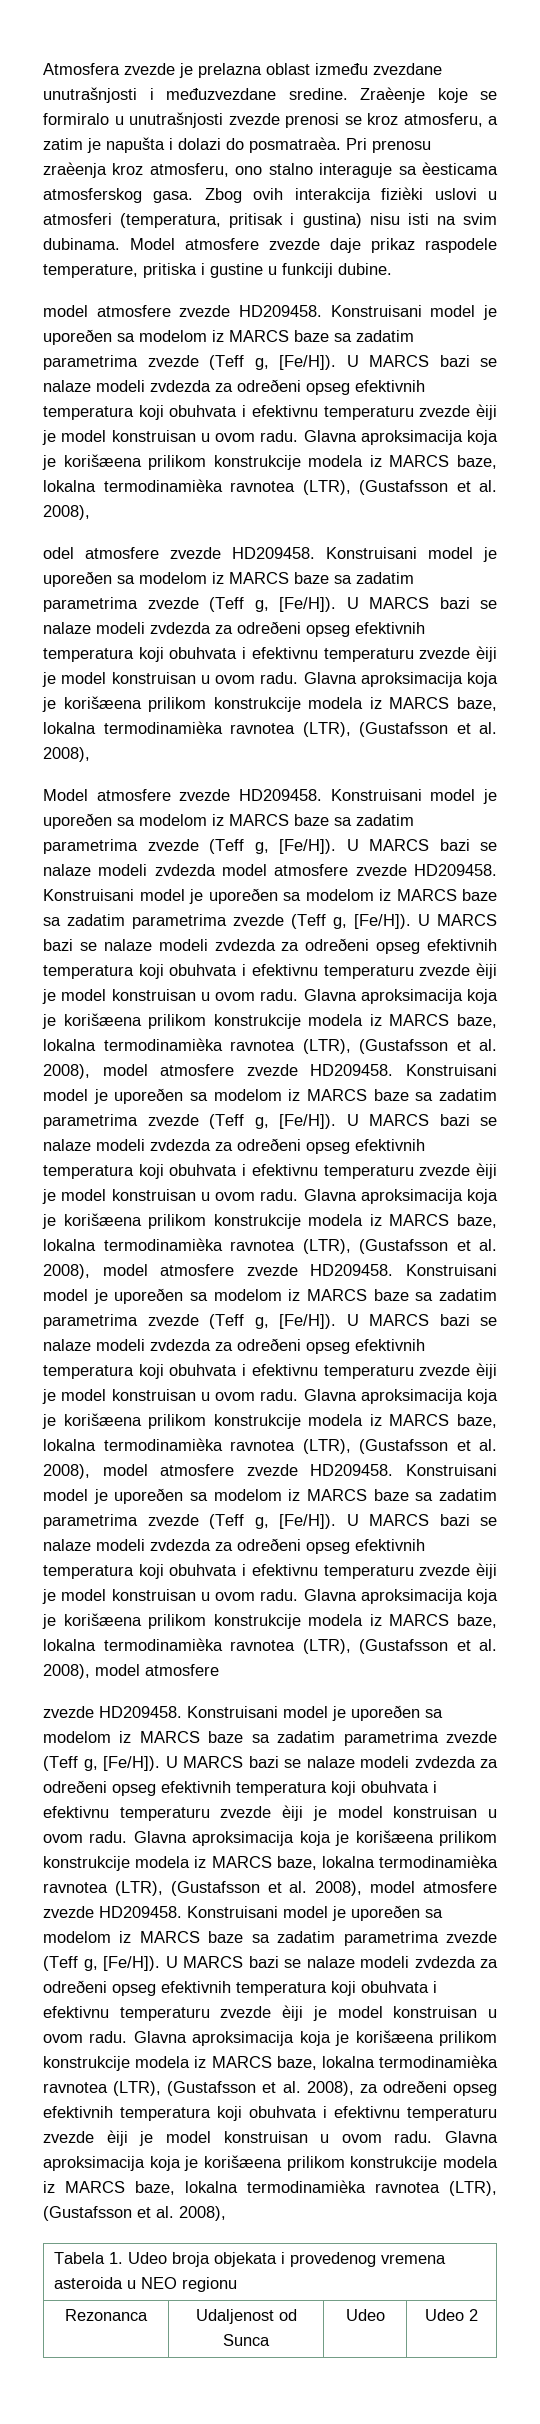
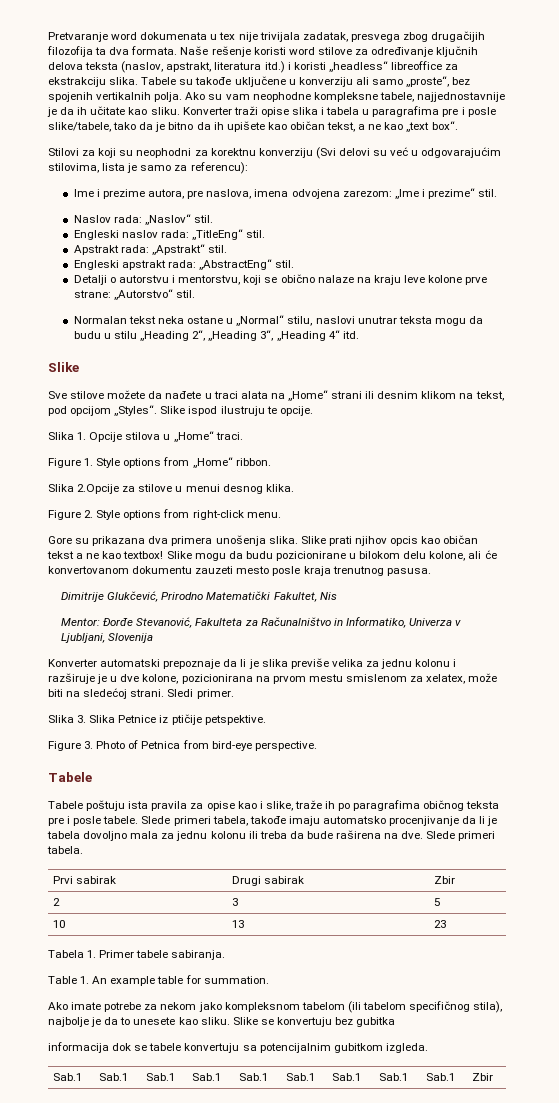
- Atmosfera zvezde je prelazna oblast između zvezdane unutrašnjosti i međuzvezdane sredine. Zraèenje koje se formiralo u unutrašnjosti zvezde prenosi se kroz atmosferu, a zatim je napušta i dolazi do posmatraèa. Pri prenosu zraèenja kroz atmosferu, ono stalno interaguje sa èesticama atmosferskog gasa. Zbog ovih interakcija fizièki uslovi u atmosferi (temperatura, pritisak i gustina) nisu isti na svim dubinama. Model atmosfere zvezde daje prikaz raspodele temperature, pritiska i gustine u funkciji dubine.
- model atmosfere zvezde HD209458. Konstruisani model je uporeðen sa modelom iz MARCS baze sa zadatim parametrima zvezde (Teff g, [Fe/H]). U MARCS bazi se nalaze modeli zvdezda za odreðeni opseg efektivnih temperatura koji obuhvata i efektivnu temperaturu zvezde èiji je model konstruisan u ovom radu. Glavna aproksimacija koja je korišæena prilikom konstrukcije modela iz MARCS baze, lokalna termodinamièka ravnotea (LTR), (Gustafsson et al. 2008),
- odel atmosfere zvezde HD209458. Konstruisani model je uporeðen sa modelom iz MARCS baze sa zadatim parametrima zvezde (Teff g, [Fe/H]). U MARCS bazi se nalaze modeli zvdezda za odreðeni opseg efektivnih temperatura koji obuhvata i efektivnu temperaturu zvezde èiji je model konstruisan u ovom radu. Glavna aproksimacija koja je korišæena prilikom konstrukcije modela iz MARCS baze, lokalna termodinamièka ravnotea (LTR), (Gustafsson et al. 2008),
- Model atmosfere zvezde HD209458. Konstruisani model je uporeðen sa modelom iz MARCS baze sa zadatim parametrima zvezde (Teff g, [Fe/H]). U MARCS bazi se nalaze modeli zvdezda model atmosfere zvezde HD209458. Konstruisani model je uporeðen sa modelom iz MARCS baze sa zadatim parametrima zvezde (Teff g, [Fe/H]). U MARCS bazi se nalaze modeli zvdezda za odreðeni opseg efektivnih temperatura koji obuhvata i efektivnu temperaturu zvezde èiji je model konstruisan u ovom radu. Glavna aproksimacija koja je korišæena prilikom konstrukcije modela iz MARCS baze, lokalna termodinamièka ravnotea (LTR), (Gustafsson et al. 2008), model atmosfere zvezde HD209458. Konstruisani model je uporeðen sa modelom iz MARCS baze sa zadatim parametrima zvezde (Teff g, [Fe/H]). U MARCS bazi se nalaze modeli zvdezda za odreðeni opseg efektivnih temperatura koji obuhvata i efektivnu temperaturu zvezde èiji je model konstruisan u ovom radu. Glavna aproksimacija koja je korišæena prilikom konstrukcije modela iz MARCS baze, lokalna termodinamièka ravnotea (LTR), (Gustafsson et al. 2008), model atmosfere zvezde HD209458. Konstruisani model je uporeðen sa modelom iz MARCS baze sa zadatim parametrima zvezde (Teff g, [Fe/H]). U MARCS bazi se nalaze modeli zvdezda za odreðeni opseg efektivnih temperatura koji obuhvata i efektivnu temperaturu zvezde èiji je model konstruisan u ovom radu. Glavna aproksimacija koja je korišæena prilikom konstrukcije modela iz MARCS baze, lokalna termodinamièka ravnotea (LTR), (Gustafsson et al. 2008), model atmosfere zvezde HD209458. Konstruisani model je uporeðen sa modelom iz MARCS baze sa zadatim parametrima zvezde (Teff g, [Fe/H]). U MARCS bazi se nalaze modeli zvdezda za odreðeni opseg efektivnih temperatura koji obuhvata i efektivnu temperaturu zvezde èiji je model konstruisan u ovom radu. Glavna aproksimacija koja je korišæena prilikom konstrukcije modela iz MARCS baze, lokalna termodinamièka ravnotea (LTR), (Gustafsson et al. 2008), model atmosfere
- zvezde HD209458. Konstruisani model je uporeðen sa modelom iz MARCS baze sa zadatim parametrima zvezde (Teff g, [Fe/H]). U MARCS bazi se nalaze modeli zvdezda za odreðeni opseg efektivnih temperatura koji obuhvata i efektivnu temperaturu zvezde èiji je model konstruisan u ovom radu. Glavna aproksimacija koja je korišæena prilikom konstrukcije modela iz MARCS baze, lokalna termodinamièka ravnotea (LTR), (Gustafsson et al. 2008), model atmosfere zvezde HD209458. Konstruisani model je uporeðen sa modelom iz MARCS baze sa zadatim parametrima zvezde (Teff g, [Fe/H]). U MARCS bazi se nalaze modeli zvdezda za odreðeni opseg efektivnih temperatura koji obuhvata i efektivnu temperaturu zvezde èiji je model konstruisan u ovom radu. Glavna aproksimacija koja je korišæena prilikom konstrukcije modela iz MARCS baze, lokalna termodinamièka ravnotea (LTR), (Gustafsson et al. 2008), za odreðeni opseg efektivnih temperatura koji obuhvata i efektivnu temperaturu zvezde èiji je model konstruisan u ovom radu. Glavna aproksimacija koja je korišæena prilikom konstrukcije modela iz MARCS baze, lokalna termodinamièka ravnotea (LTR), (Gustafsson et al. 2008),
- Tabela 1. Udeo broja objekata i provedenog vremena asteroida u NEO regionu
- Rezonanca | Udaljenost od Sunca | Udeo | Udeo 2
+ Pretvaranje word dokumenata u tex nije trivijala zadatak, presvega zbog drugačijih filozofija ta dva formata. Naše rešenje koristi word stilove za određivanje ključnih delova teksta (naslov, apstrakt, literatura itd.) i koristi „headless“ libreoffice za ekstrakciju slika. Tabele su takođe uključene u konverziju ali samo „proste“, bez spojenih vertikalnih polja. Ako su vam neophodne kompleksne tabele, najjednostavnije je da ih učitate kao sliku. Konverter traži opise slika i tabela u paragrafima pre i posle slike/tabele, tako da je bitno da ih upišete kao običan tekst, a ne kao „text box“.
+ Stilovi za koji su neophodni za korektnu konverziju (Svi delovi su već u odgovarajućim stilovima, lista je samo za referencu):
+ Ime i prezime autora, pre naslova, imena odvojena zarezom: „Ime i prezime“ stil.
+ Naslov rada: „Naslov“ stil.
+ Engleski naslov rada: „TitleEng“ stil.
+ Apstrakt rada: „Apstrakt“ stil.
+ Engleski apstrakt rada: „AbstractEng“ stil.
+ Detalji o autorstvu i mentorstvu, koji se obično nalaze na kraju leve kolone prve strane: „Autorstvo“ stil.
+ Normalan tekst neka ostane u „Normal“ stilu, naslovi unutrar teksta mogu da budu u stilu „Heading 2“, „Heading 3“, „Heading 4“ itd.
+ Slike
+ Sve stilove možete da nađete u traci alata na „Home“ strani ili desnim klikom na tekst, pod opcijom „Styles“. Slike ispod ilustruju te opcije.
+ Slika 1. Opcije stilova u „Home“ traci.
+ Figure 1. Style options from „Home“ ribbon.
+ Slika 2.Opcije za stilove u menui desnog klika.
+ Figure 2. Style options from right-click menu.
+ Gore su prikazana dva primera unošenja slika. Slike prati njihov opcis kao običan tekst a ne kao textbox! Slike mogu da budu pozicionirane u bilokom delu kolone, ali će konvertovanom dokumentu zauzeti mesto posle kraja trenutnog pasusa.
+ Dimitrije Glukčević, Prirodno Matematički Fakultet, Nis
+ Mentor: Đorđe Stevanović, Fakulteta za Računalništvo in Informatiko, Univerza v Ljubljani, Slovenija
+ Konverter automatski prepoznaje da li je slika previše velika za jednu kolonu i razširuje je u dve kolone, pozicionirana na prvom mestu smislenom za xelatex, može biti na sledećoj strani. Sledi primer.
+ Slika 3. Slika Petnice iz ptičije petspektive.
+ Figure 3. Photo of Petnica from bird-eye perspective.
+ Tabele
+ Tabele poštuju ista pravila za opise kao i slike, traže ih po paragrafima običnog teksta pre i posle tabele. Slede primeri tabela, takođe imaju automatsko procenjivanje da li je tabela dovoljno mala za jednu kolonu ili treba da bude raširena na dve. Slede primeri tabela.
+ Prvi sabirak | Drugi sabirak | Zbir
+ 2 | 3 | 5
+ 10 | 13 | 23
+ Tabela 1. Primer tabele sabiranja.
+ Table 1. An example table for summation.
+ Ako imate potrebe za nekom jako kompleksnom tabelom (ili tabelom specifičnog stila), najbolje je da to unesete kao sliku. Slike se konvertuju bez gubitka
+ informacija dok se tabele konvertuju sa potencijalnim gubitkom izgleda.
+ Sab.1 | Sab.1 | Sab.1 | Sab.1 | Sab.1 | Sab.1 | Sab.1 | Sab.1 | Sab.1 | Zbir

